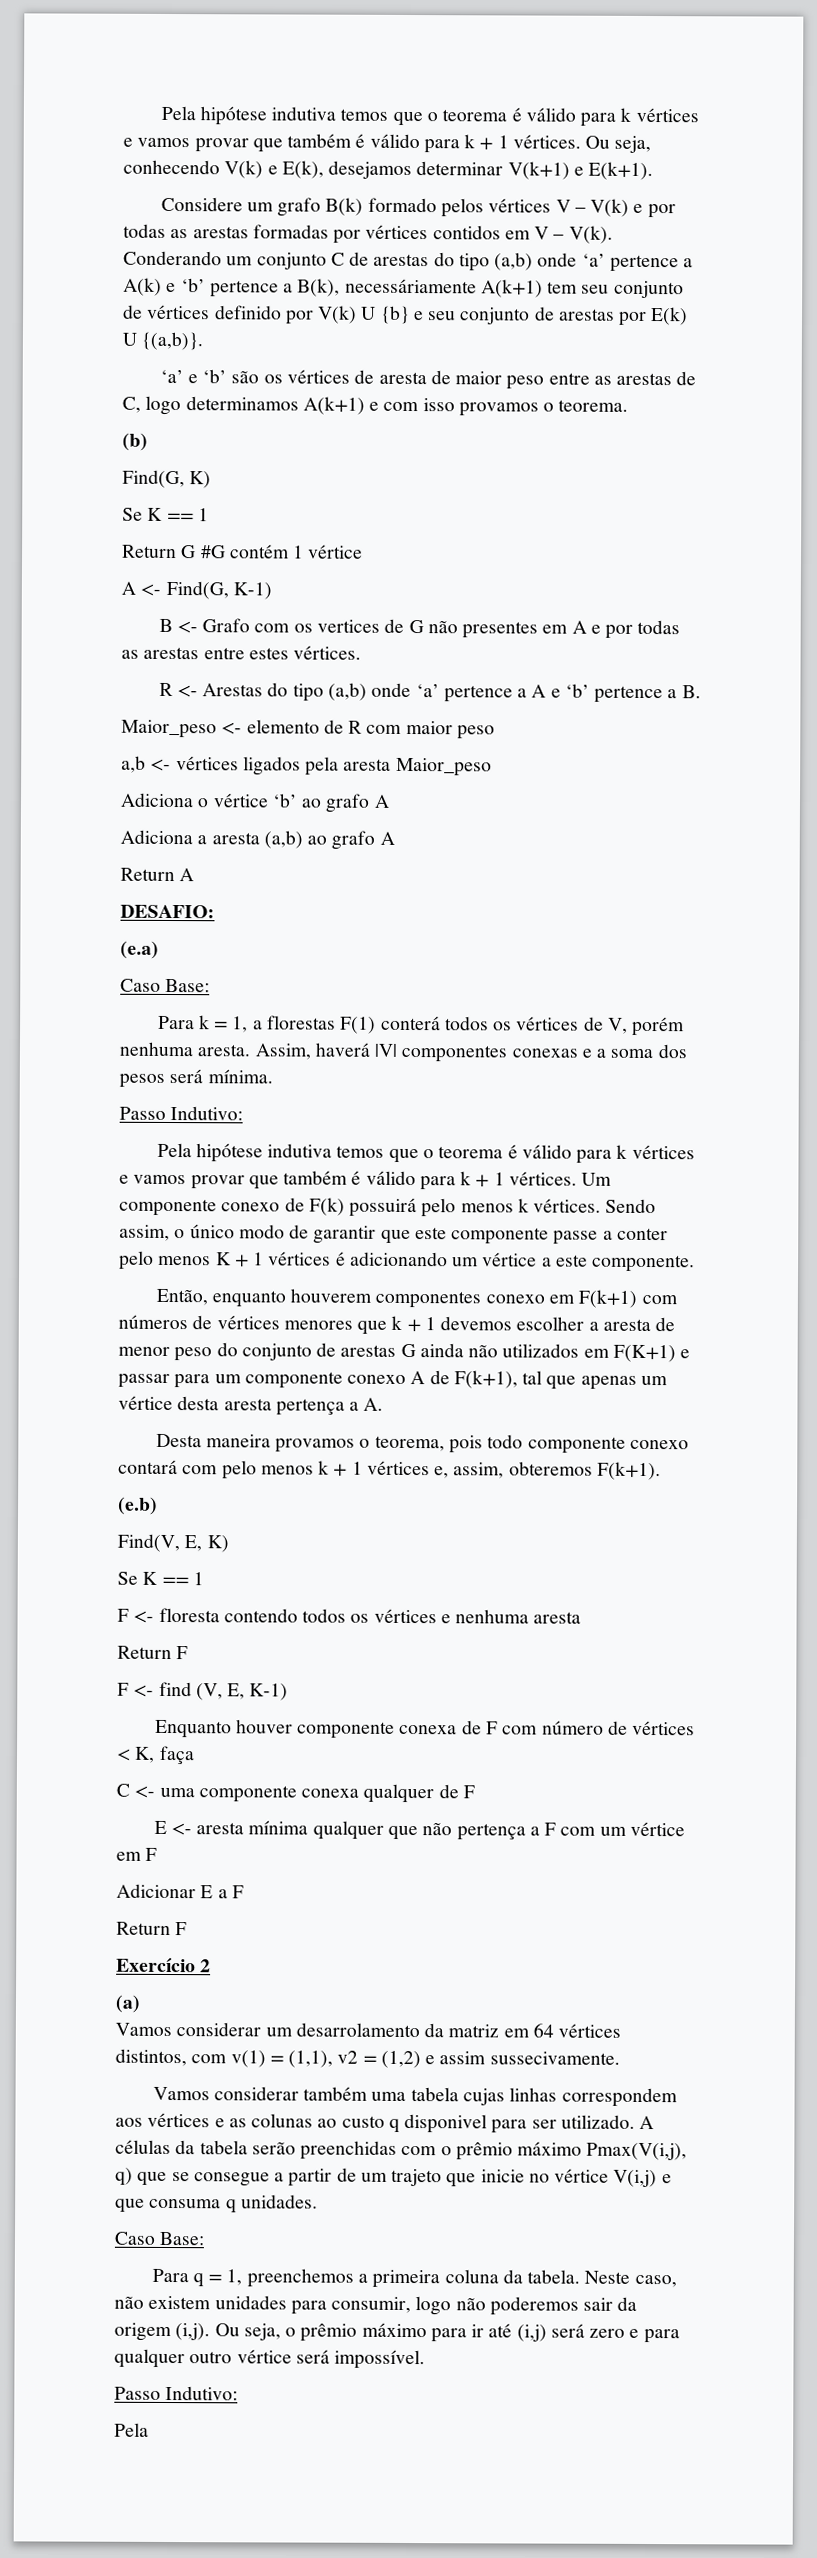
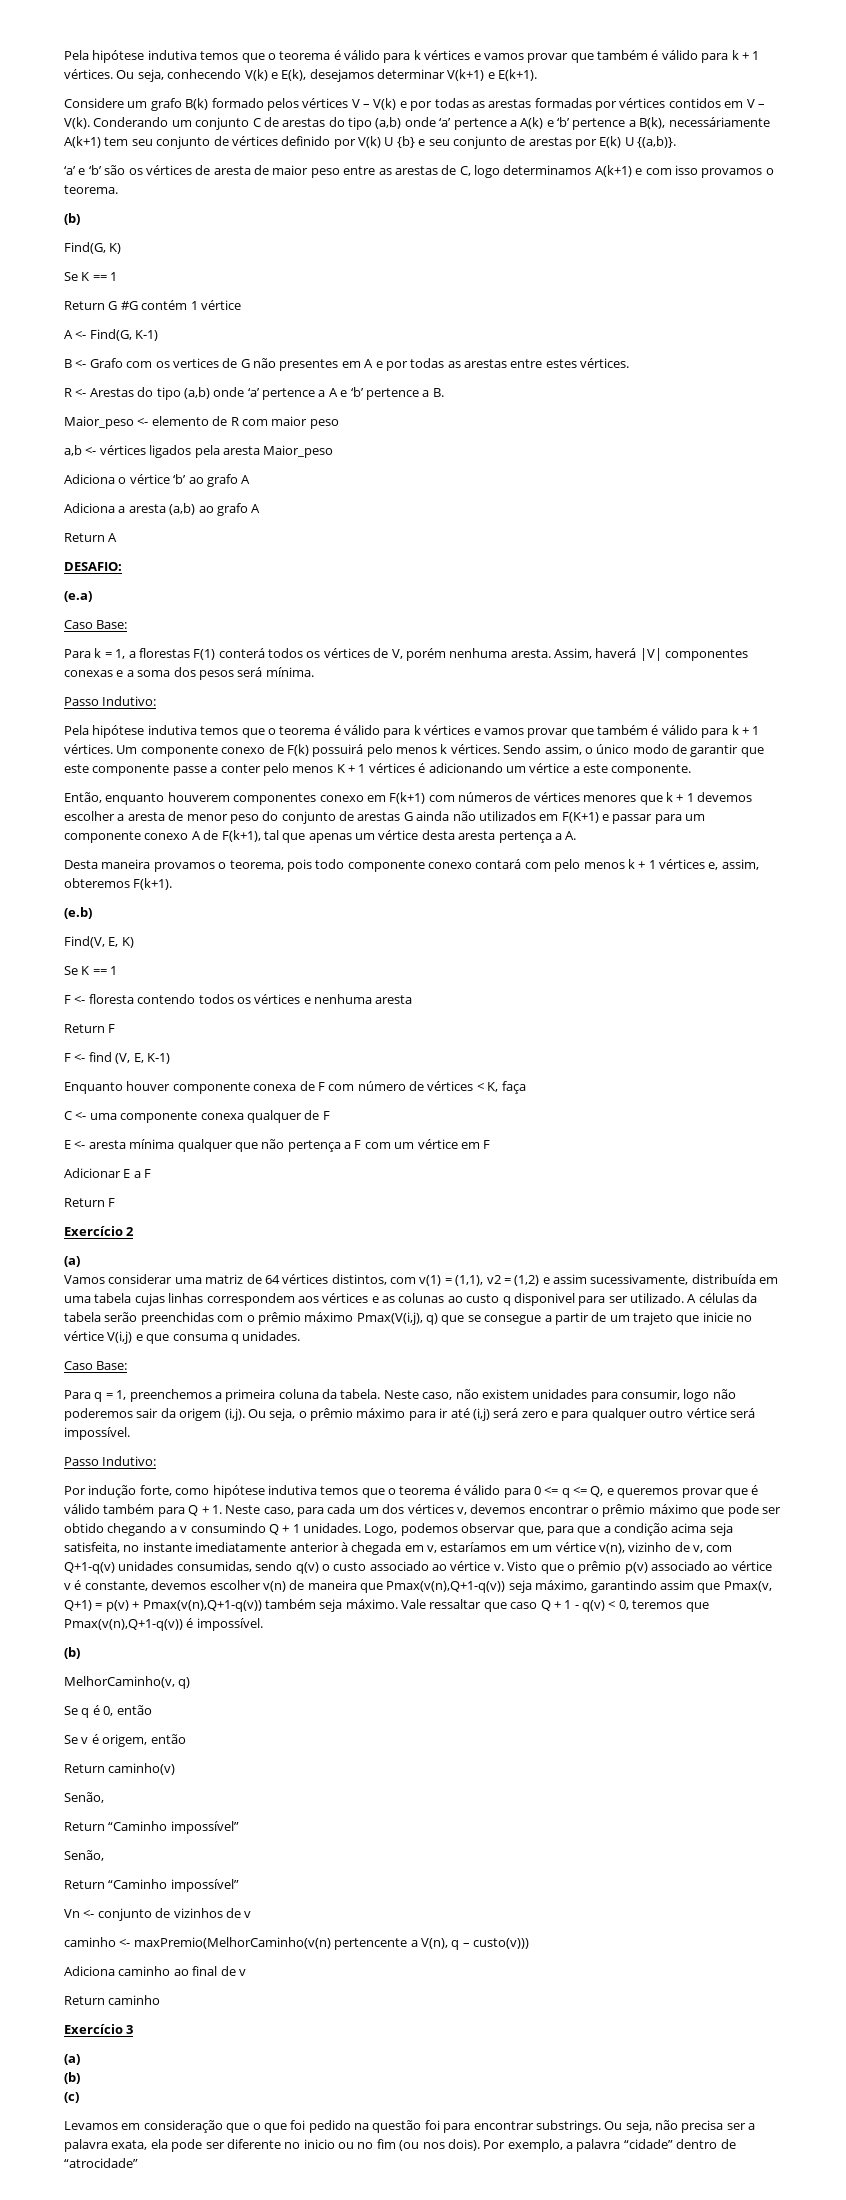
- Vamos considerar um desarrolamento da matriz em 64 vértices distintos, com v(1) = (1,1), v2 = (1,2) e assim sussecivamente.
- Vamos considerar também uma tabela cujas linhas correspondem aos vértices e as colunas ao custo q disponivel para ser utilizado.
+ Vamos considerar uma matriz de 64 vértices distintos, com v(1) = (1,1), v2 = (1,2) e assim sucessivamente, distribuída em uma tabela cujas linhas correspondem aos vértices e as colunas ao custo q disponivel para ser utilizado.
  Ou seja, o prêmio máximo para ir até (i,j) será zero e para qualquer outro vértice será impossível.
  Passo Indutivo:
- Pela
+ Por indução forte, como hipótese indutiva temos que o teorema é válido para 0 <= q <= Q, e queremos provar que é válido também para Q + 1. Neste caso, para cada um dos vértices v, devemos encontrar o prêmio máximo que pode ser obtido chegando a v consumindo Q + 1 unidades. Logo, podemos observar que, para que a condição acima seja satisfeita, no instante imediatamente anterior à chegada em v, estaríamos em um vértice v(n), vizinho de v, com Q+1-q(v) unidades consumidas, sendo q(v) o custo associado ao vértice v. Visto que o prêmio p(v) associado ao vértice v é constante, devemos escolher v(n) de maneira que Pmax(v(n),Q+1-q(v)) seja máximo, garantindo assim que Pmax(v, Q+1) = p(v) + Pmax(v(n),Q+1-q(v)) também seja máximo. Vale ressaltar que caso Q + 1 - q(v) < 0, teremos que Pmax(v(n),Q+1-q(v)) é impossível.
+ (b)
+ MelhorCaminho(v, q)
+ Se q é 0, então
+ Se v é origem, então
+ Return caminho(v)
+ Senão,
+ Return “Caminho impossível”
+ Senão,
+ Return “Caminho impossível”
+ Vn <- conjunto de vizinhos de v
+ caminho <- maxPremio(MelhorCaminho(v(n) pertencente a V(n), q – custo(v)))
+ Adiciona caminho ao final de v
+ Return caminho
+ Exercício 3
+ (a)
+ (b)
+ (c)
+ Levamos em consideração que o que foi pedido na questão foi para encontrar substrings. Ou seja, não precisa ser a palavra exata, ela pode ser diferente no inicio ou no fim (ou nos dois). Por exemplo, a palavra “cidade” dentro de “atrocidade”

